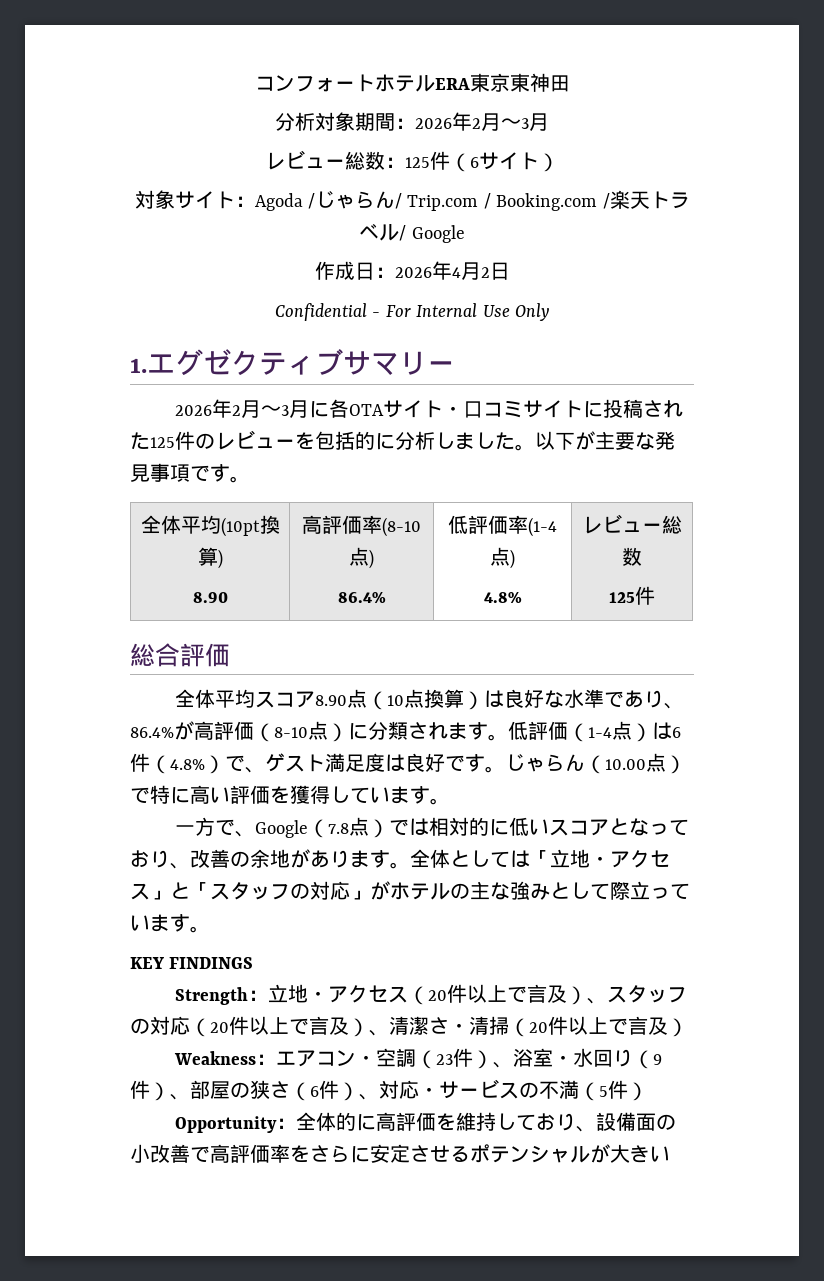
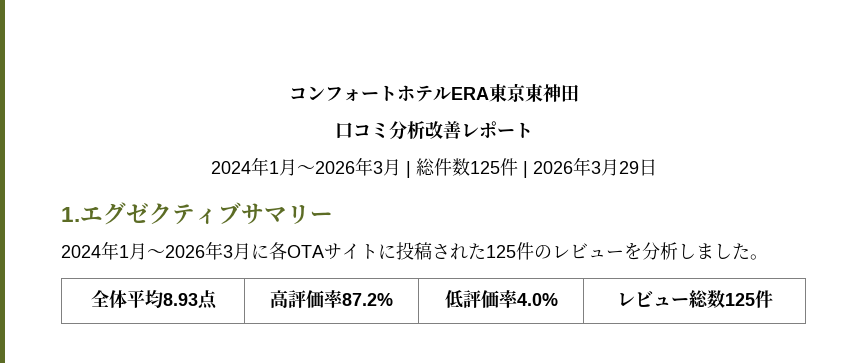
- 分析対象期間：2026年2月〜3月
- レビュー総数：125件（6サイト）
- 対象サイト：Agoda /じゃらん/ Trip.com / Booking.com /楽天トラベル/ Google
- 作成日：2026年4月2日
- Confidential - For Internal Use Only
+ 口コミ分析改善レポート
+ 2024年1月〜2026年3月 | 総件数125件 | 2026年3月29日
- 2026年2月〜3月に各OTAサイト・口コミサイトに投稿された125件のレビューを包括的に分析しました。以下が主要な発見事項です。
- 全体平均(10pt換算)
- 8.90 | 高評価率(8-10点)
- 86.4% | 低評価率(1-4点)
- 4.8% | レビュー総数
- 125件
- 総合評価
- 全体平均スコア8.90点（10点換算）は良好な水準であり、86.4%が高評価（8-10点）に分類されます。低評価（1-4点）は6件（4.8%）で、ゲスト満足度は良好です。じゃらん（10.00点）で特に高い評価を獲得しています。
- 一方で、Google（7.8点）では相対的に低いスコアとなっており、改善の余地があります。全体としては「立地・アクセス」と「スタッフの対応」がホテルの主な強みとして際立っています。
- KEY FINDINGS
- Strength：立地・アクセス（20件以上で言及）、スタッフの対応（20件以上で言及）、清潔さ・清掃（20件以上で言及）
- Weakness：エアコン・空調（23件）、浴室・水回り（9件）、部屋の狭さ（6件）、対応・サービスの不満（5件）
- Opportunity：全体的に高評価を維持しており、設備面の小改善で高評価率をさらに安定させるポテンシャルが大きい
+ 2024年1月〜2026年3月に各OTAサイトに投稿された125件のレビューを分析しました。
+ 全体平均8.93点 | 高評価率87.2% | 低評価率4.0% | レビュー総数125件

